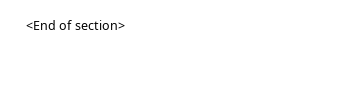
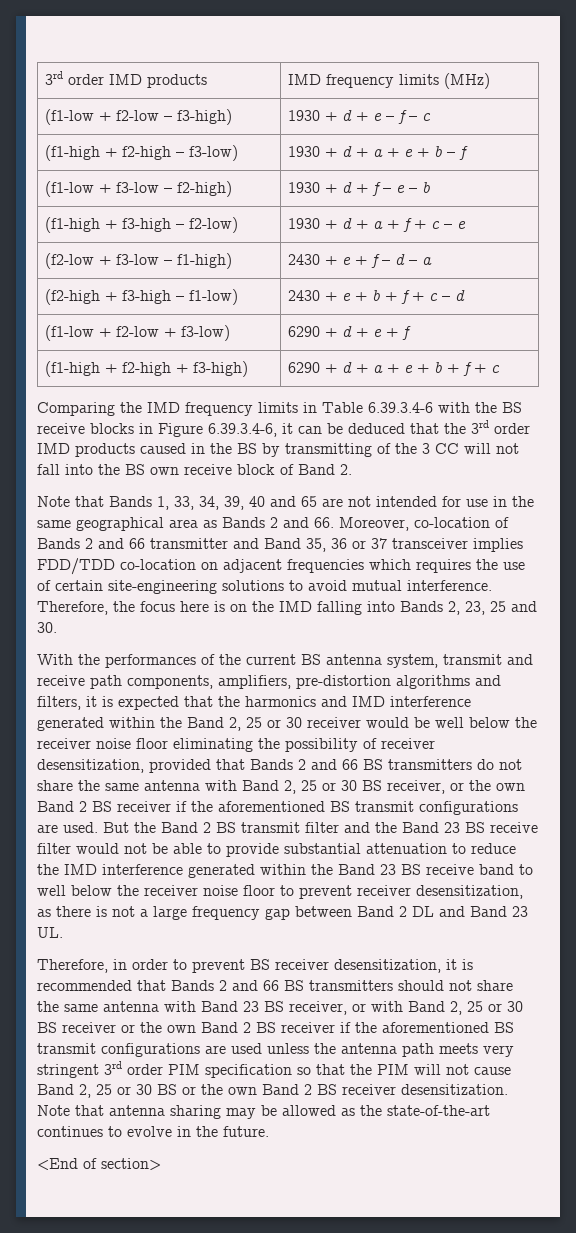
+ 3rd order IMD products | IMD frequency limits (MHz)
+ (f1-low + f2-low – f3-high) | 1930 + d + e – f – c
+ (f1-high + f2-high – f3-low) | 1930 + d + a + e + b – f
+ (f1-low + f3-low – f2-high) | 1930 + d + f – e – b
+ (f1-high + f3-high – f2-low) | 1930 + d + a + f + c – e
+ (f2-low + f3-low – f1-high) | 2430 + e + f – d – a
+ (f2-high + f3-high – f1-low) | 2430 + e + b + f + c – d
+ (f1-low + f2-low + f3-low) | 6290 + d + e + f
+ (f1-high + f2-high + f3-high) | 6290 + d + a + e + b + f + c
+ Comparing the IMD frequency limits in Table 6.39.3.4-6 with the BS receive blocks in Figure 6.39.3.4-6, it can be deduced that the 3rd order IMD products caused in the BS by transmitting of the 3 CC will not fall into the BS own receive block of Band 2.
+ Note that Bands 1, 33, 34, 39, 40 and 65 are not intended for use in the same geographical area as Bands 2 and 66. Moreover, co-location of Bands 2 and 66 transmitter and Band 35, 36 or 37 transceiver implies FDD/TDD co-location on adjacent frequencies which requires the use of certain site-engineering solutions to avoid mutual interference. Therefore, the focus here is on the IMD falling into Bands 2, 23, 25 and 30.
+ With the performances of the current BS antenna system, transmit and receive path components, amplifiers, pre-distortion algorithms and filters, it is expected that the harmonics and IMD interference generated within the Band 2, 25 or 30 receiver would be well below the receiver noise floor eliminating the possibility of receiver desensitization, provided that Bands 2 and 66 BS transmitters do not share the same antenna with Band 2, 25 or 30 BS receiver, or the own Band 2 BS receiver if the aforementioned BS transmit configurations are used. But the Band 2 BS transmit filter and the Band 23 BS receive filter would not be able to provide substantial attenuation to reduce the IMD interference generated within the Band 23 BS receive band to well below the receiver noise floor to prevent receiver desensitization, as there is not a large frequency gap between Band 2 DL and Band 23 UL.
+ Therefore, in order to prevent BS receiver desensitization, it is recommended that Bands 2 and 66 BS transmitters should not share the same antenna with Band 23 BS receiver, or with Band 2, 25 or 30 BS receiver or the own Band 2 BS receiver if the aforementioned BS transmit configurations are used unless the antenna path meets very stringent 3rd order PIM specification so that the PIM will not cause Band 2, 25 or 30 BS or the own Band 2 BS receiver desensitization. Note that antenna sharing may be allowed as the state-of-the-art continues to evolve in the future.

